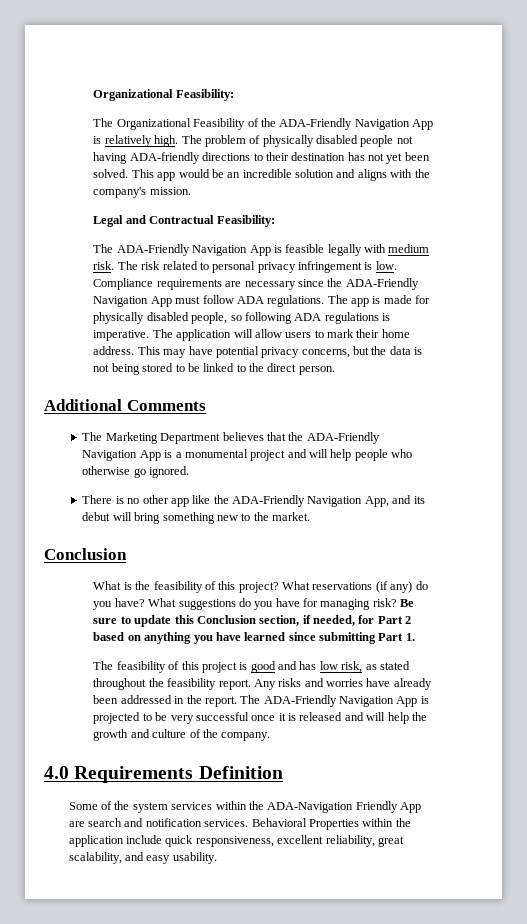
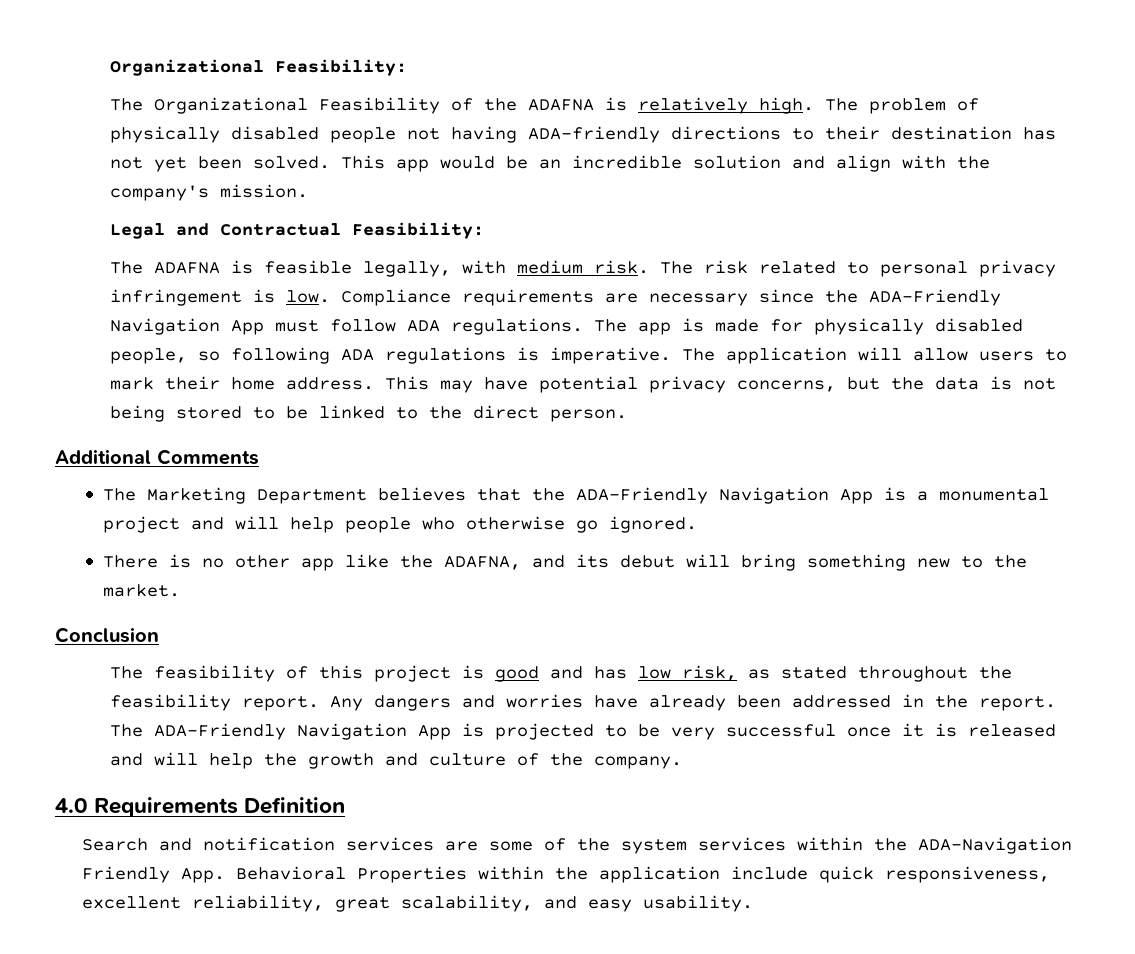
- The Organizational Feasibility of the ADA-Friendly Navigation App is relatively high.
+ The Organizational Feasibility of the ADAFNA is relatively high.
- This app would be an incredible solution and aligns with the company's mission.
+ This app would be an incredible solution and align with the company's mission.
- The ADA-Friendly Navigation App is feasible legally with medium risk.
+ The ADAFNA is feasible legally, with medium risk.
- There is no other app like the ADA-Friendly Navigation App, and its debut will bring something new to the market.
+ There is no other app like the ADAFNA, and its debut will bring something new to the market.
- What is the feasibility of this project? What reservations (if any) do you have? What suggestions do you have for managing risk? Be sure to update this Conclusion section, if needed, for Part 2 based on anything you have learned since submitting Part 1.
- Any risks and worries have already been addressed in the report.
+ Any dangers and worries have already been addressed in the report.
- Some of the system services within the ADA-Navigation Friendly App are search and notification services. Behavioral Properties within the application include quick responsiveness, excellent reliability, great scalability, and easy usability.
+ Search and notification services are some of the system services within the ADA-Navigation Friendly App. Behavioral Properties within the application include quick responsiveness, excellent reliability, great scalability, and easy usability.

